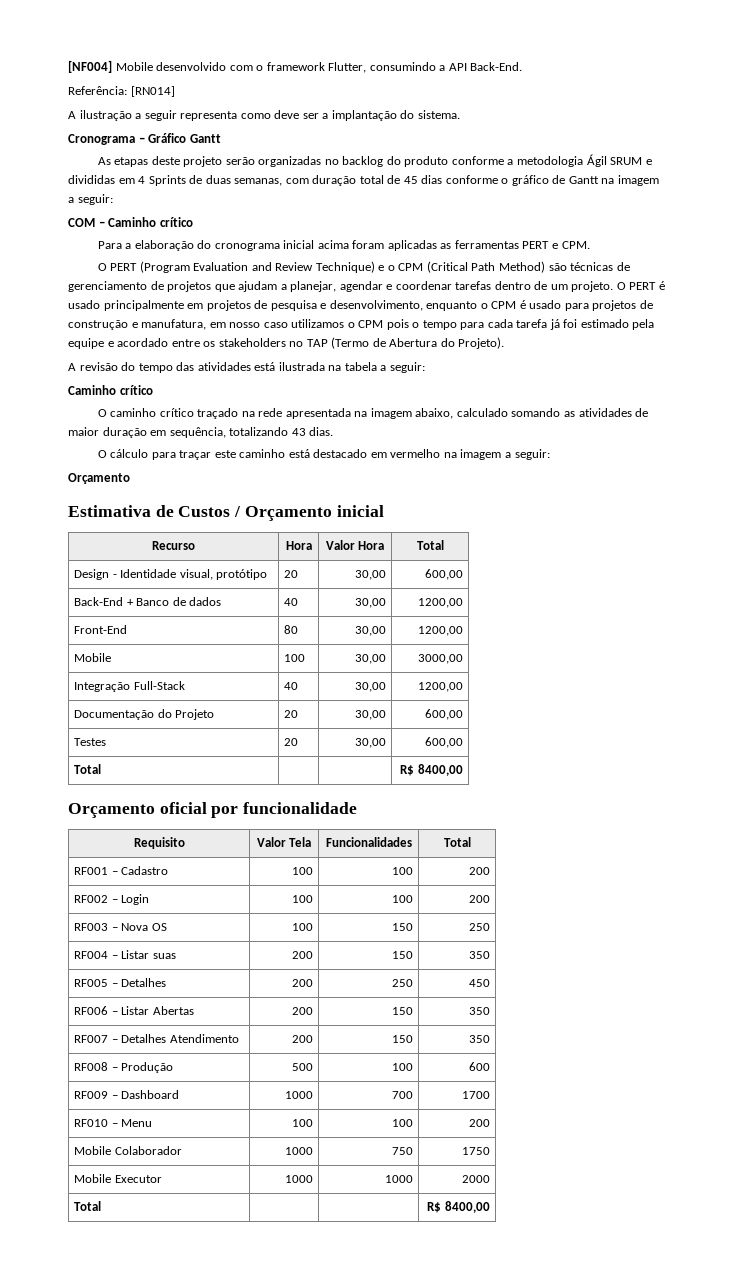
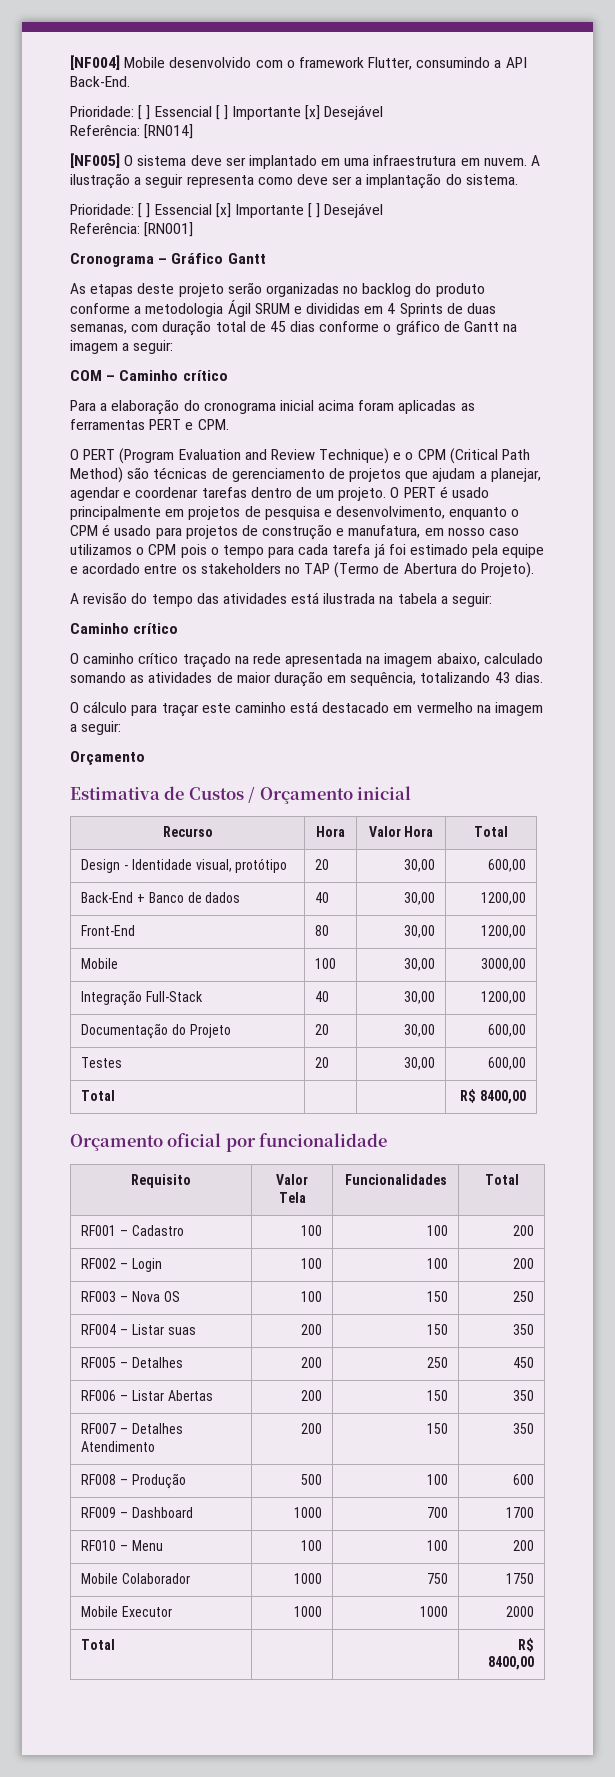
+ Prioridade: [ ] Essencial [ ] Importante [x] Desejável
  Referência: [RN014]
- A ilustração a seguir representa como deve ser a implantação do sistema.
+ [NF005] O sistema deve ser implantado em uma infraestrutura em nuvem. A ilustração a seguir representa como deve ser a implantação do sistema.
+ Prioridade: [ ] Essencial [x] Importante [ ] Desejável
+ Referência: [RN001]

